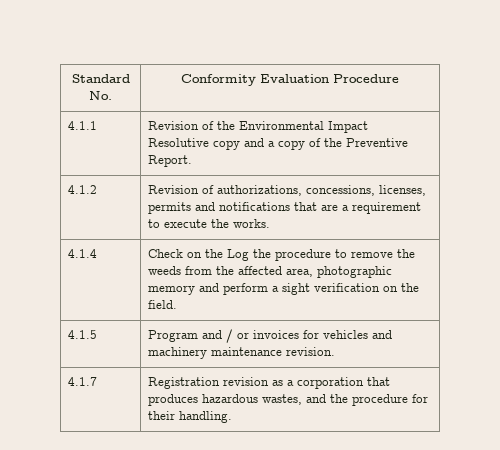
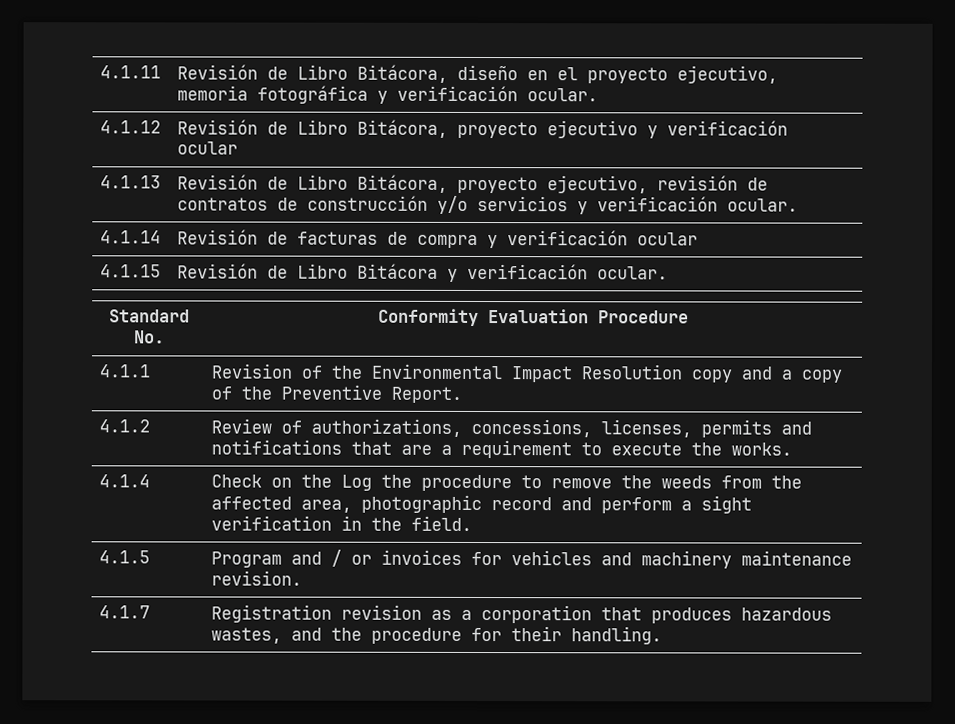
+ 4.1.11 | Revisión de Libro Bitácora, diseño en el proyecto ejecutivo, memoria fotográfica y verificación ocular.
+ 4.1.12 | Revisión de Libro Bitácora, proyecto ejecutivo y verificación ocular
+ 4.1.13 | Revisión de Libro Bitácora, proyecto ejecutivo, revisión de contratos de construcción y/o servicios y verificación ocular.
+ 4.1.14 | Revisión de facturas de compra y verificación ocular
+ 4.1.15 | Revisión de Libro Bitácora y verificación ocular.
- 4.1.1 | Revision of the Environmental Impact Resolutive copy and a copy of the Preventive Report.
+ 4.1.1 | Revision of the Environmental Impact Resolution copy and a copy of the Preventive Report.
- 4.1.2 | Revision of authorizations, concessions, licenses, permits and notifications that are a requirement to execute the works.
+ 4.1.2 | Review of authorizations, concessions, licenses, permits and notifications that are a requirement to execute the works.
- 4.1.4 | Check on the Log the procedure to remove the weeds from the affected area, photographic memory and perform a sight verification on the field.
+ 4.1.4 | Check on the Log the procedure to remove the weeds from the affected area, photographic record and perform a sight verification in the field.

